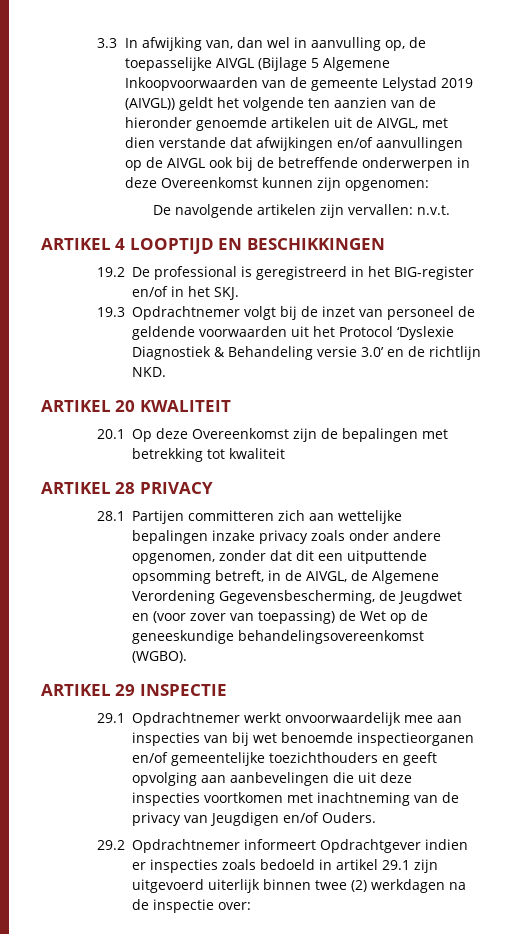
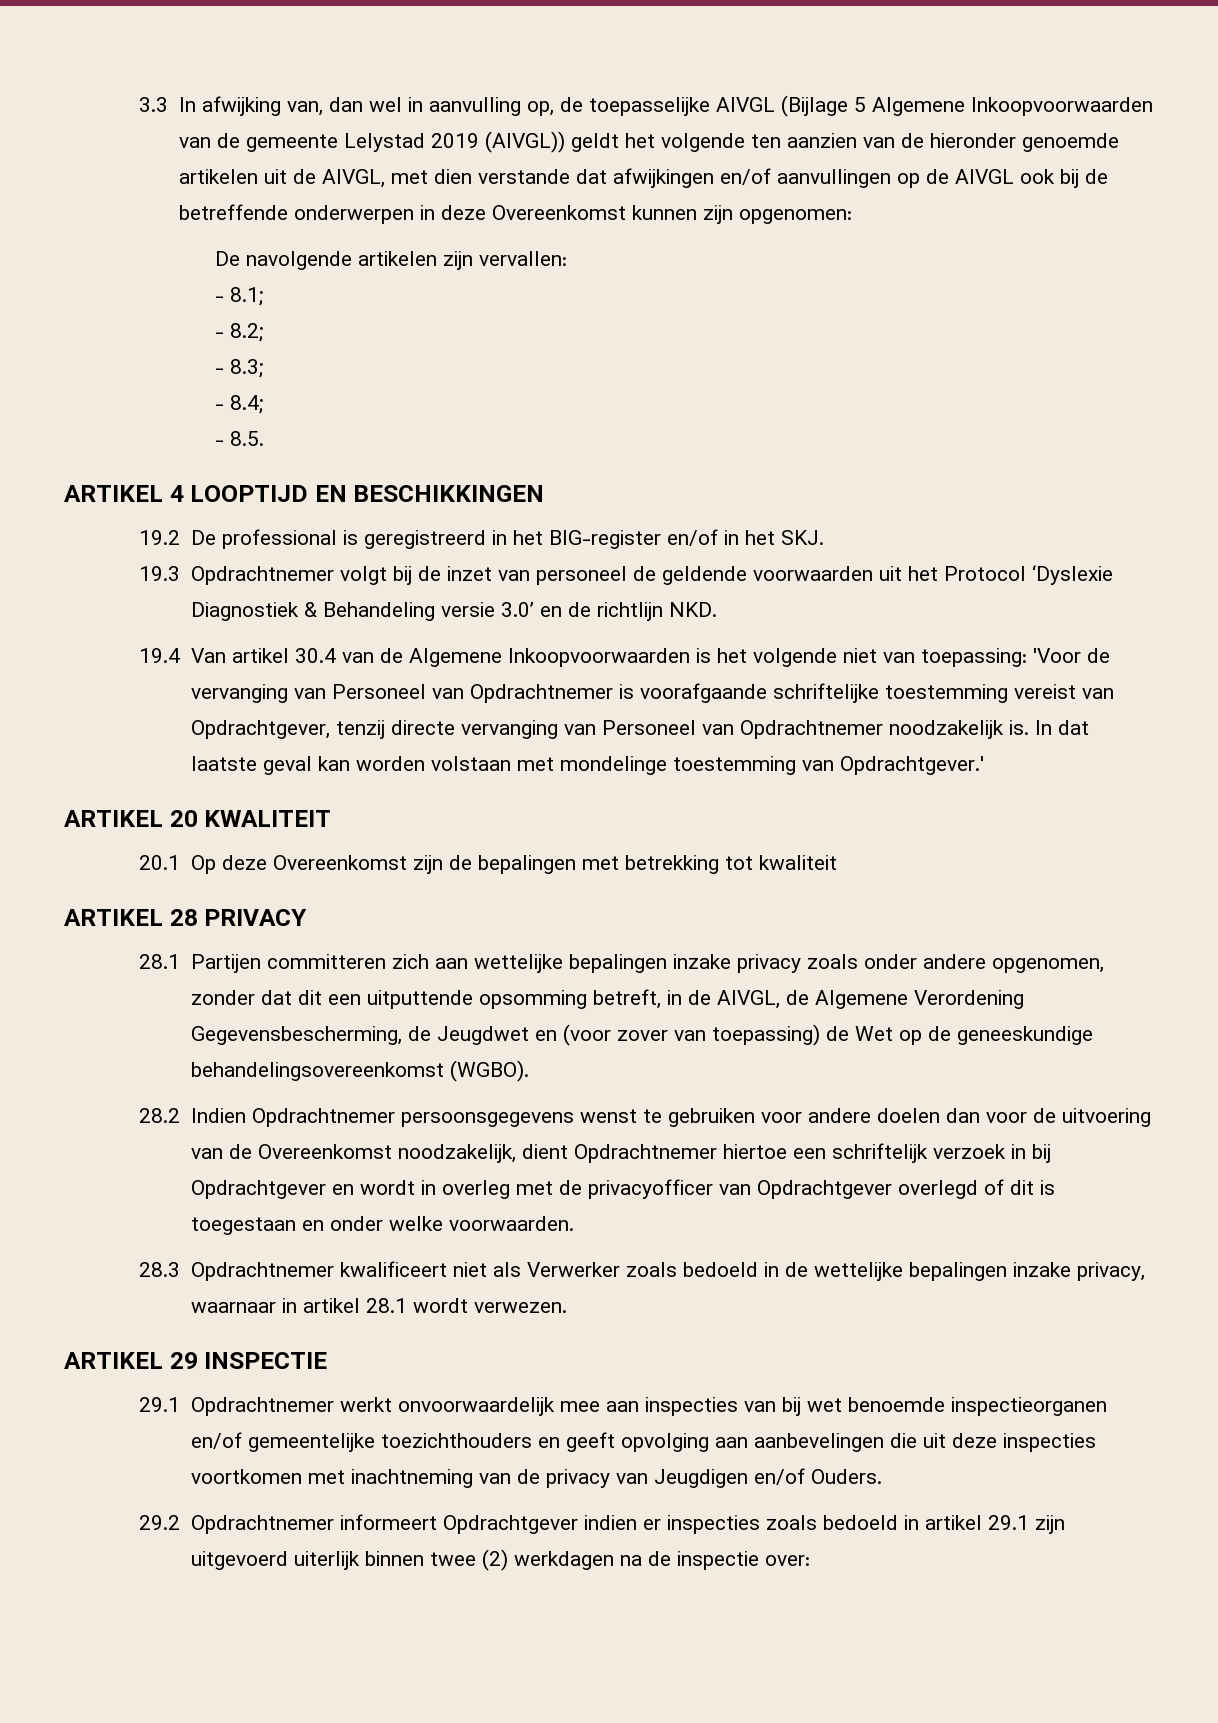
- De navolgende artikelen zijn vervallen: n.v.t.
+ De navolgende artikelen zijn vervallen:
+ - 8.1;
+ - 8.2;
+ - 8.3;
+ - 8.4;
+ - 8.5.
+ 19.4 Van artikel 30.4 van de Algemene Inkoopvoorwaarden is het volgende niet van toepassing: 'Voor de vervanging van Personeel van Opdrachtnemer is voorafgaande schriftelijke toestemming vereist van Opdrachtgever, tenzij directe vervanging van Personeel van Opdrachtnemer noodzakelijk is. In dat laatste geval kan worden volstaan met mondelinge toestemming van Opdrachtgever.'
+ 28.2 Indien Opdrachtnemer persoonsgegevens wenst te gebruiken voor andere doelen dan voor de uitvoering van de Overeenkomst noodzakelijk, dient Opdrachtnemer hiertoe een schriftelijk verzoek in bij Opdrachtgever en wordt in overleg met de privacyofficer van Opdrachtgever overlegd of dit is toegestaan en onder welke voorwaarden.
+ 28.3 Opdrachtnemer kwalificeert niet als Verwerker zoals bedoeld in de wettelijke bepalingen inzake privacy, waarnaar in artikel 28.1 wordt verwezen.

